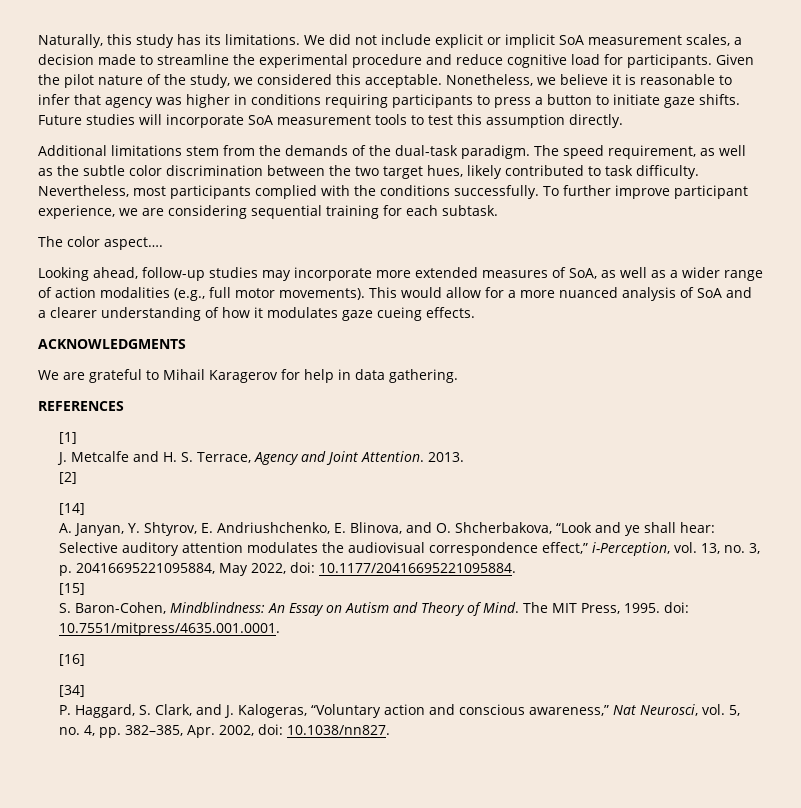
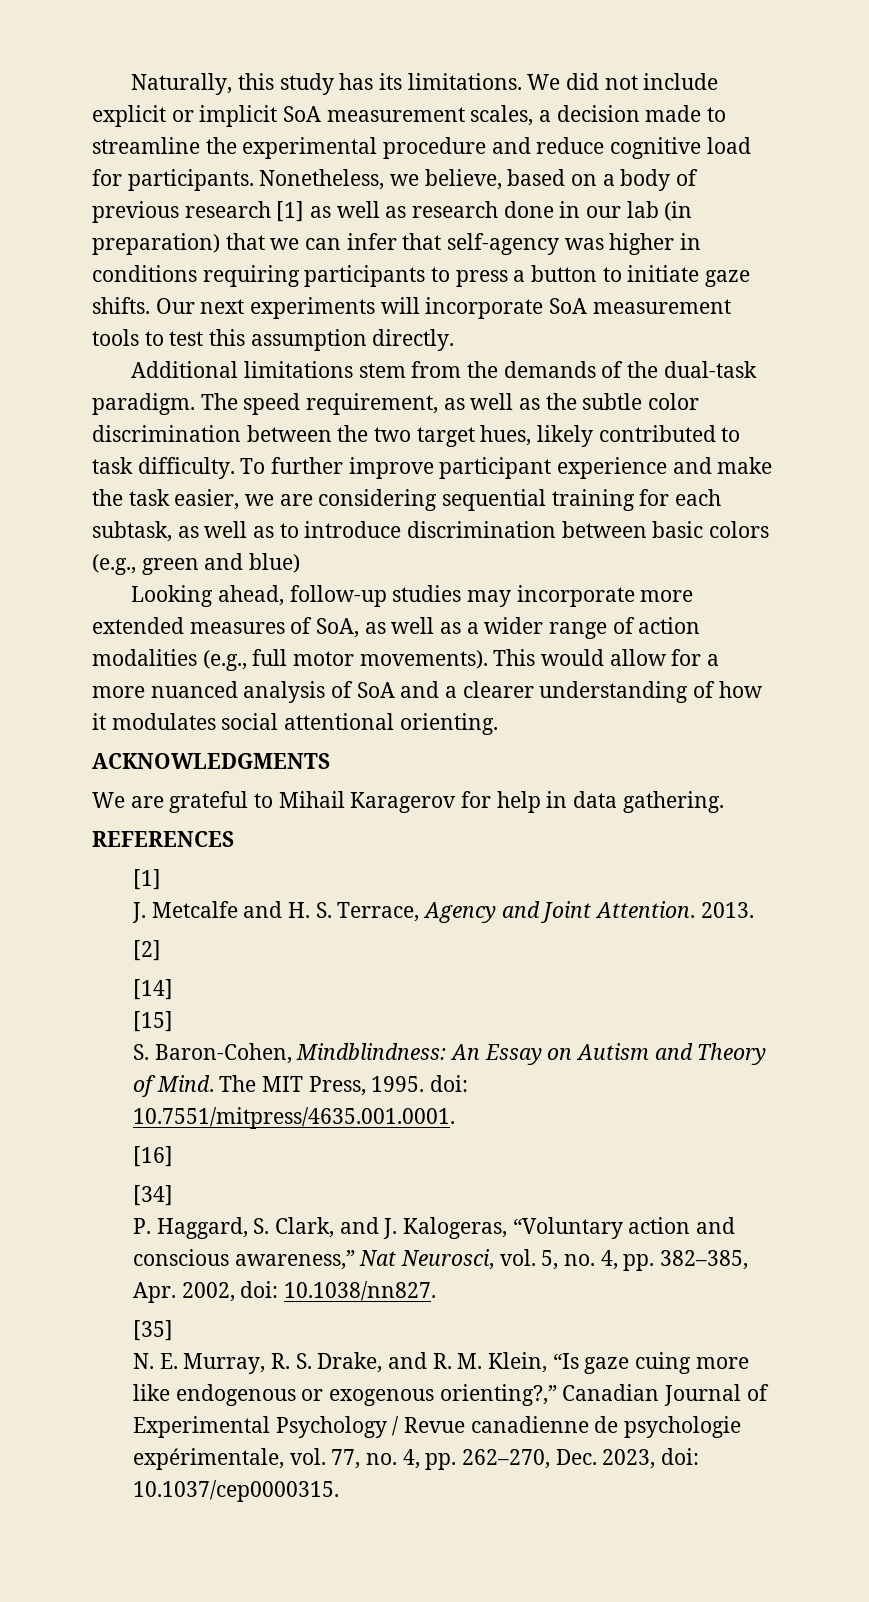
- Given the pilot nature of the study, we considered this acceptable. Nonetheless, we believe it is reasonable to infer that agency was higher in conditions requiring participants to press a button to initiate gaze shifts.
+ Nonetheless, we believe, based on a body of previous research [1] as well as research done in our lab (in preparation) that we can infer that self-agency was higher in conditions requiring participants to press a button to initiate gaze shifts.
- Future studies will incorporate SoA measurement tools to test this assumption directly.
+ Our next experiments will incorporate SoA measurement tools to test this assumption directly.
- Nevertheless, most participants complied with the conditions successfully. To further improve participant experience, we are considering sequential training for each subtask.
- The color aspect….
+ To further improve participant experience and make the task easier, we are considering sequential training for each subtask, as well as to introduce discrimination between basic colors (e.g., green and blue)
- This would allow for a more nuanced analysis of SoA and a clearer understanding of how it modulates gaze cueing effects.
+ This would allow for a more nuanced analysis of SoA and a clearer understanding of how it modulates social attentional orienting.
- A. Janyan, Y. Shtyrov, E. Andriushchenko, E. Blinova, and O. Shcherbakova, “Look and ye shall hear: Selective auditory attention modulates the audiovisual correspondence effect,” i-Perception, vol. 13, no. 3, p. 20416695221095884, May 2022, doi: 10.1177/20416695221095884.
+ [35]
+ N. E. Murray, R. S. Drake, and R. M. Klein, “Is gaze cuing more like endogenous or exogenous orienting?,” Canadian Journal of Experimental Psychology / Revue canadienne de psychologie expérimentale, vol. 77, no. 4, pp. 262–270, Dec. 2023, doi: 10.1037/cep0000315.

